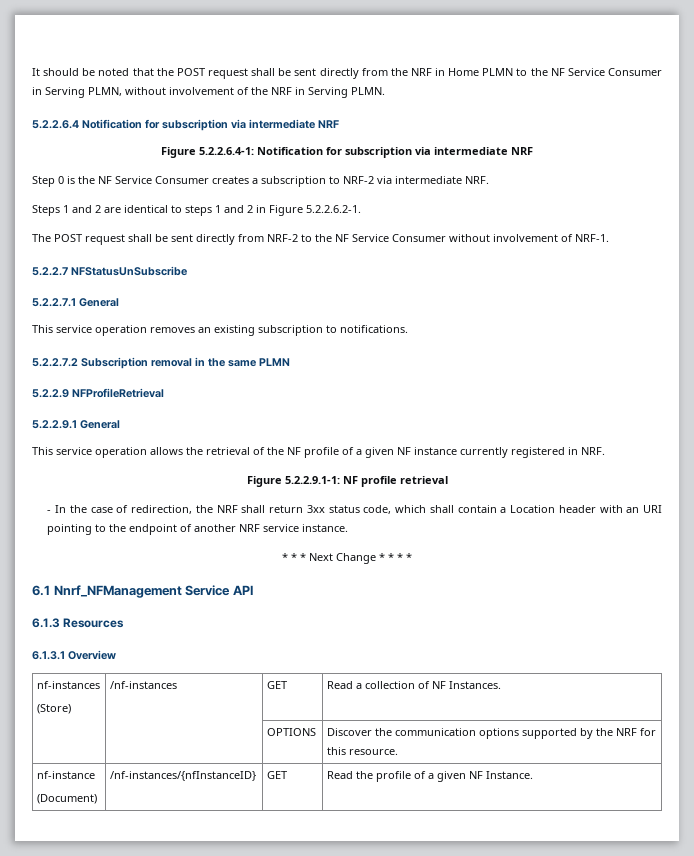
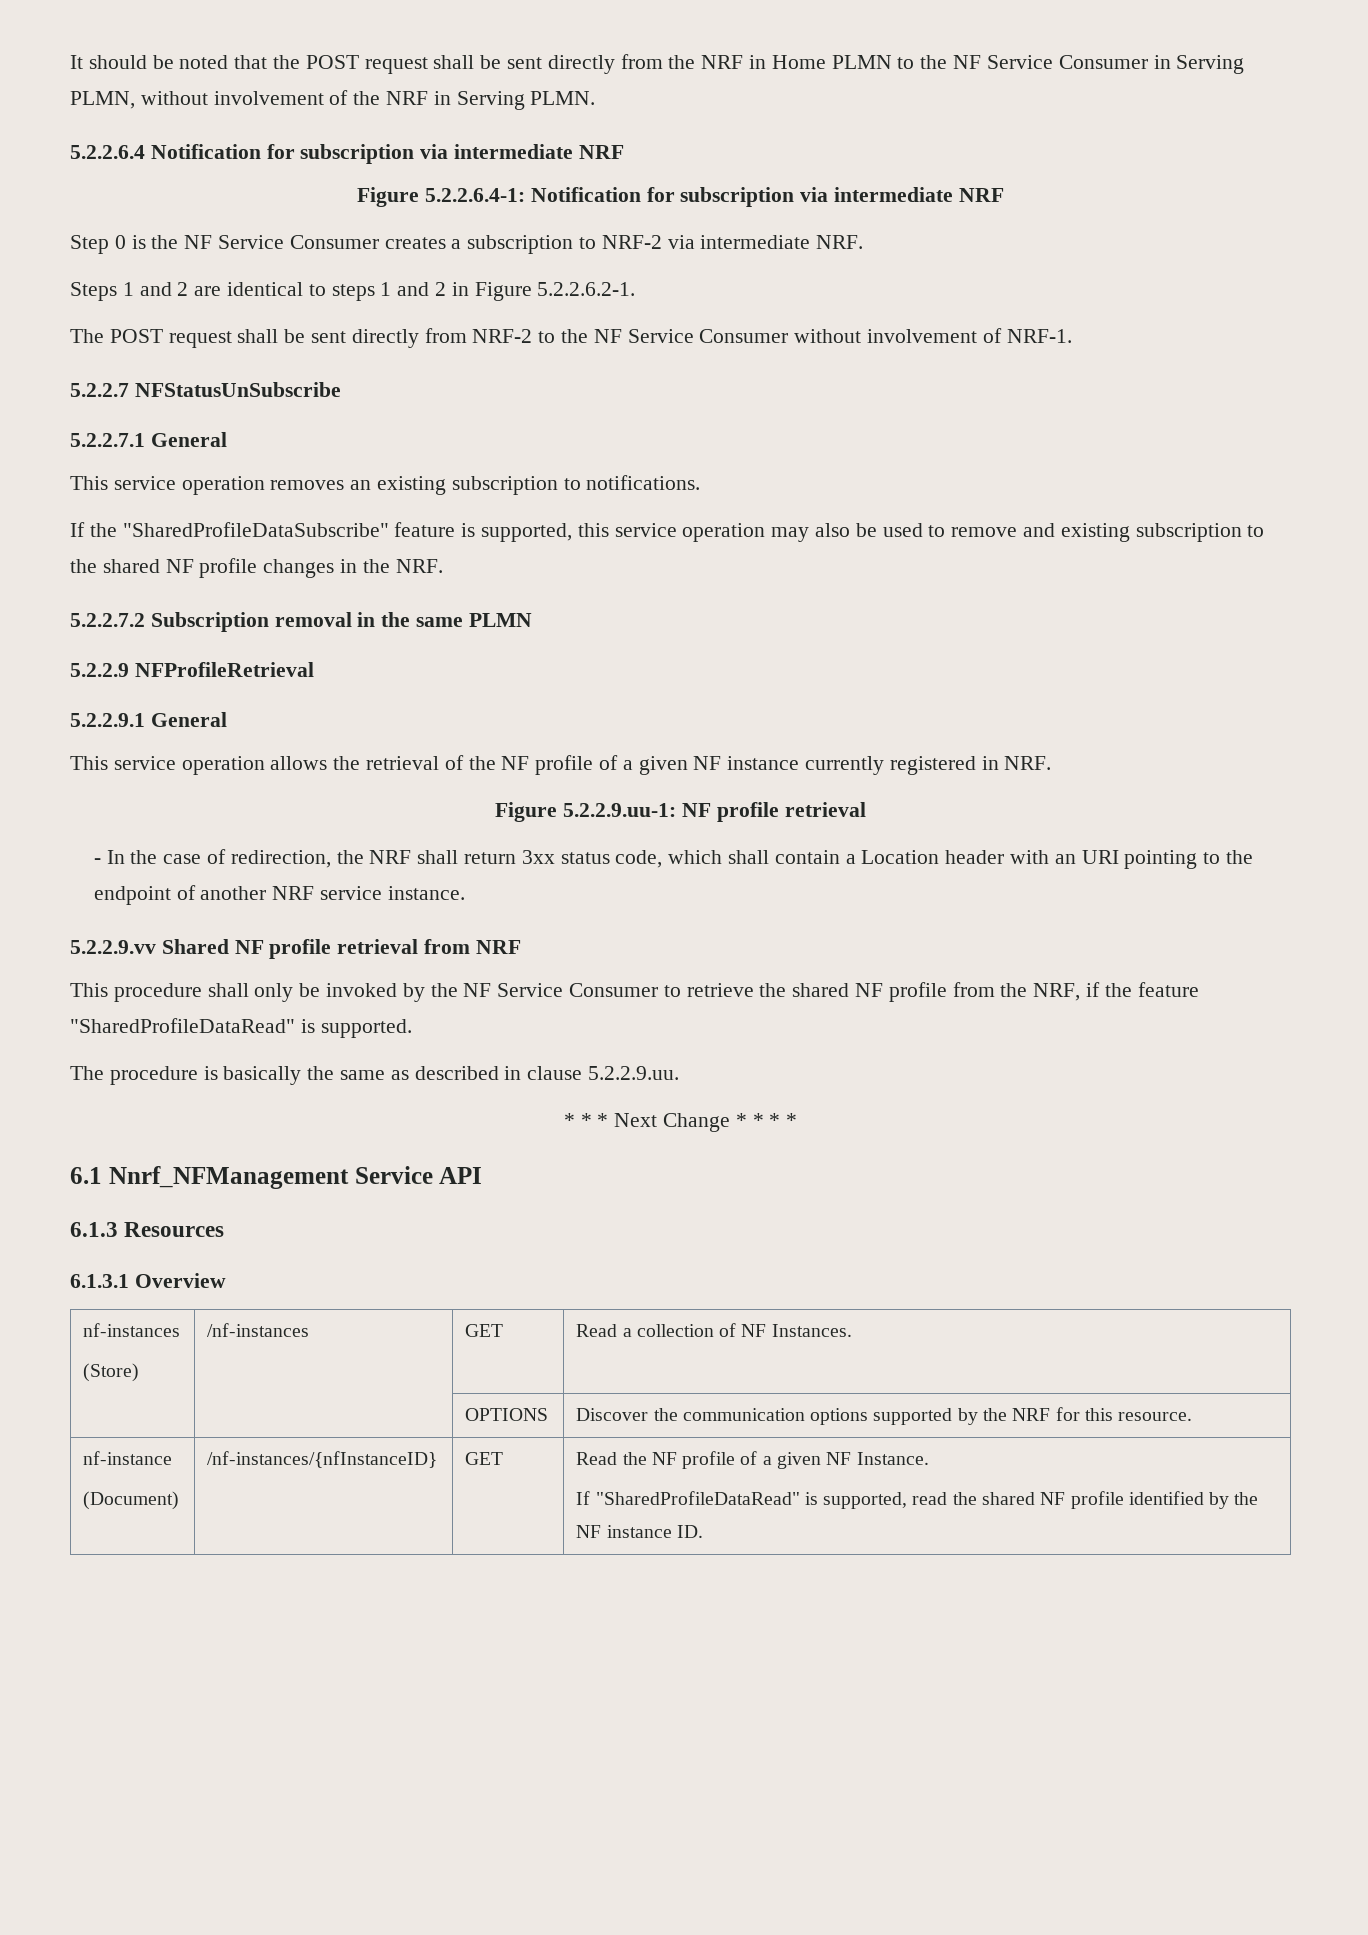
+ If the "SharedProfileDataSubscribe" feature is supported, this service operation may also be used to remove and existing subscription to the shared NF profile changes in the NRF.
- Figure 5.2.2.9.1-1: NF profile retrieval
+ Figure 5.2.2.9.uu-1: NF profile retrieval
+ 5.2.2.9.vv Shared NF profile retrieval from NRF
+ This procedure shall only be invoked by the NF Service Consumer to retrieve the shared NF profile from the NRF, if the feature "SharedProfileDataRead" is supported.
+ The procedure is basically the same as described in clause 5.2.2.9.uu.
  nf-instance
- (Document) | /nf-instances/{nfInstanceID} | GET | Read the profile of a given NF Instance.
+ (Document) | /nf-instances/{nfInstanceID} | GET | Read the NF profile of a given NF Instance.
+ If "SharedProfileDataRead" is supported, read the shared NF profile identified by the NF instance ID.

